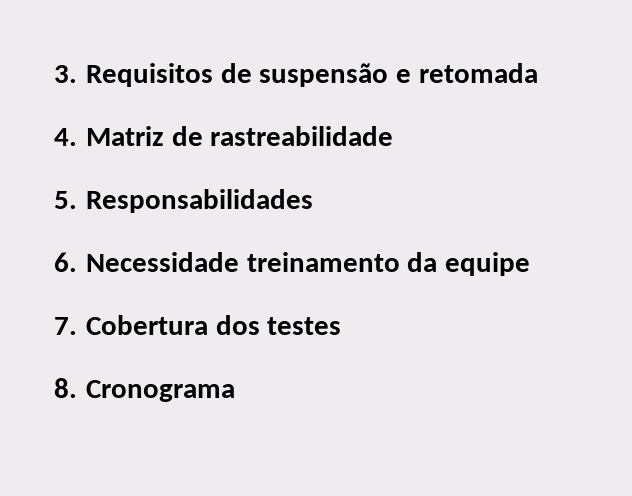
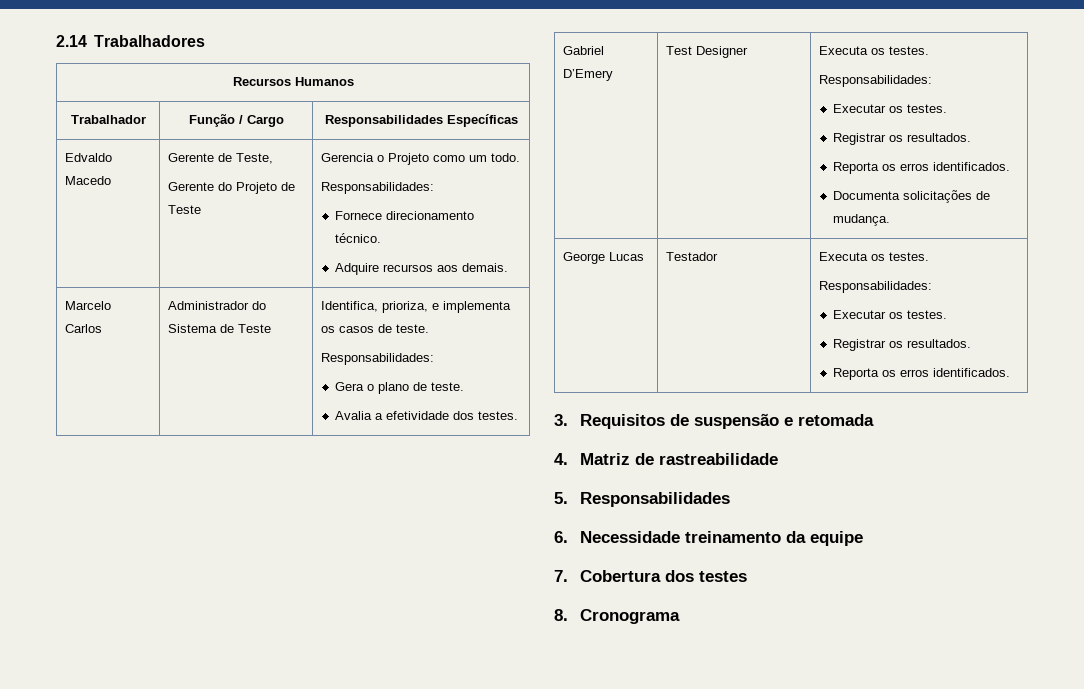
+ 2.14 Trabalhadores
+ Recursos Humanos
+ Trabalhador | Função / Cargo | Responsabilidades Específicas
+ Edvaldo Macedo | Gerente de Teste,
+ Gerente do Projeto de Teste | Gerencia o Projeto como um todo.
+ Responsabilidades:
+ Fornece direcionamento técnico.
+ Adquire recursos aos demais.
+ Marcelo Carlos | Administrador do Sistema de Teste | Identifica, prioriza, e implementa os casos de teste.
+ Responsabilidades:
+ Gera o plano de teste.
+ Avalia a efetividade dos testes.
+ Gabriel D’Emery | Test Designer | Executa os testes.
+ Responsabilidades:
+ Executar os testes.
+ Registrar os resultados.
+ Reporta os erros identificados.
+ Documenta solicitações de mudança.
+ George Lucas | Testador | Executa os testes.
+ Responsabilidades:
+ Executar os testes.
+ Registrar os resultados.
+ Reporta os erros identificados.

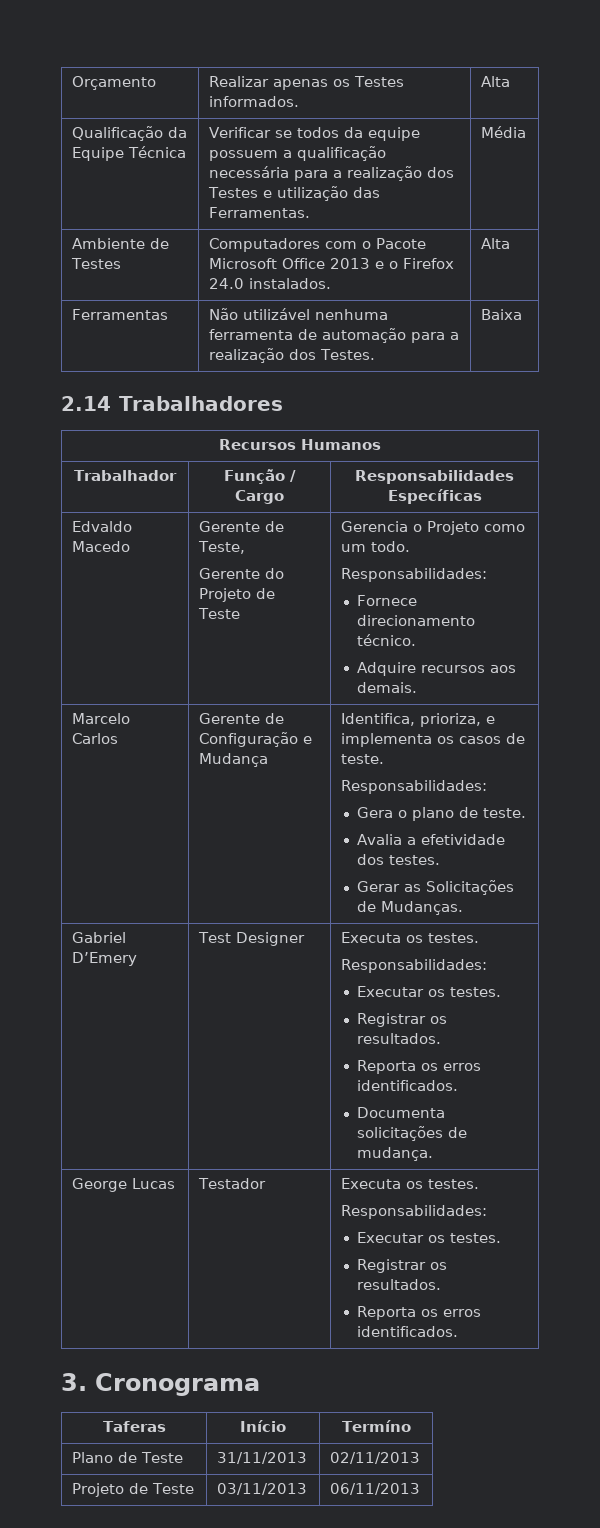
+ Orçamento | Realizar apenas os Testes informados. | Alta
+ Qualificação da Equipe Técnica | Verificar se todos da equipe possuem a qualificação necessária para a realização dos Testes e utilização das Ferramentas. | Média
+ Ambiente de Testes | Computadores com o Pacote Microsoft Office 2013 e o Firefox 24.0 instalados. | Alta
+ Ferramentas | Não utilizável nenhuma ferramenta de automação para a realização dos Testes. | Baixa
- Marcelo Carlos | Administrador do Sistema de Teste | Identifica, prioriza, e implementa os casos de teste.
+ Marcelo Carlos | Gerente de Configuração e Mudança | Identifica, prioriza, e implementa os casos de teste.
  Responsabilidades:
  Gera o plano de teste.
  Avalia a efetividade dos testes.
+ Gerar as Solicitações de Mudanças.
- 3. Requisitos de suspensão e retomada
- 4. Matriz de rastreabilidade
- 5. Responsabilidades
- 6. Necessidade treinamento da equipe
- 7. Cobertura dos testes
- 8. Cronograma
+ 3. Cronograma
+ Taferas | Início | Termíno
+ Plano de Teste | 31/11/2013 | 02/11/2013
+ Projeto de Teste | 03/11/2013 | 06/11/2013

